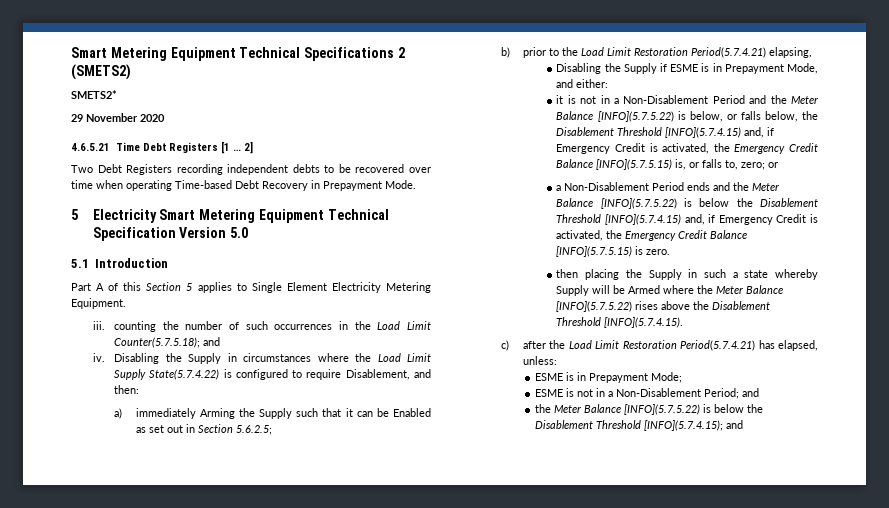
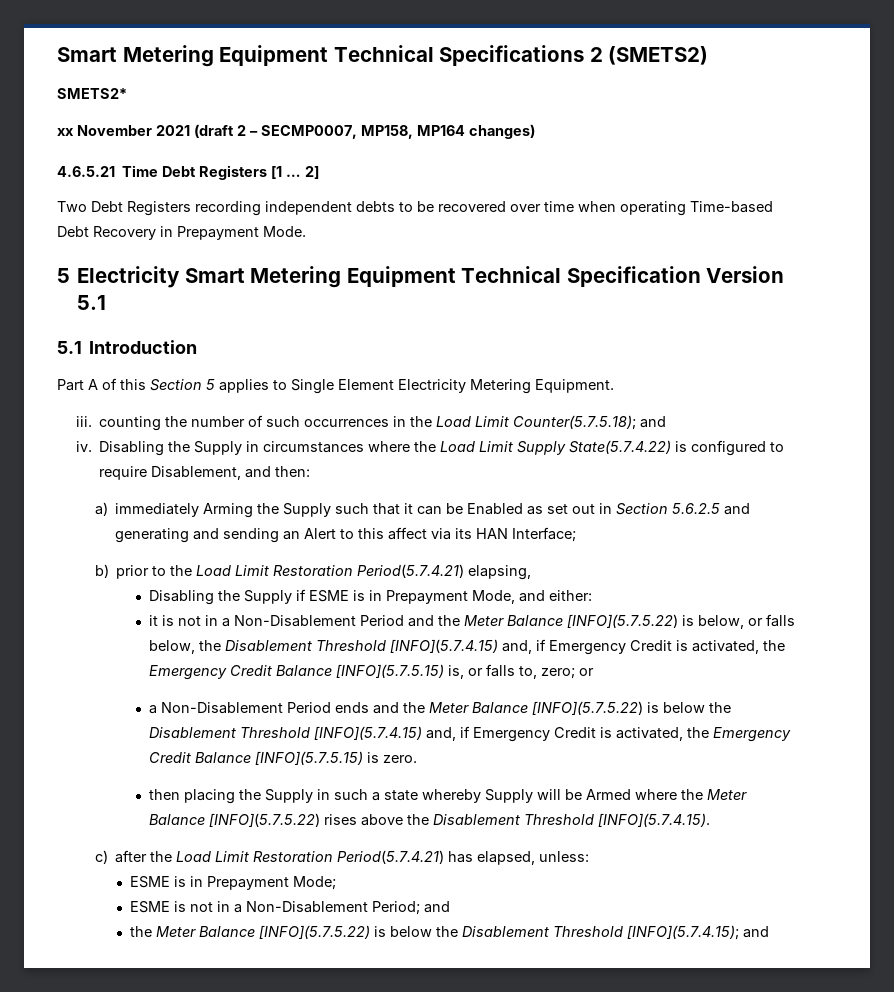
- 29 November 2020
+ xx November 2021 (draft 2 – SECMP0007, MP158, MP164 changes)
- 5 Electricity Smart Metering Equipment Technical Specification Version 5.0
+ 5 Electricity Smart Metering Equipment Technical Specification Version 5.1
- a) immediately Arming the Supply such that it can be Enabled as set out in Section 5.6.2.5;
+ a) immediately Arming the Supply such that it can be Enabled as set out in Section 5.6.2.5 and generating and sending an Alert to this affect via its HAN Interface;

